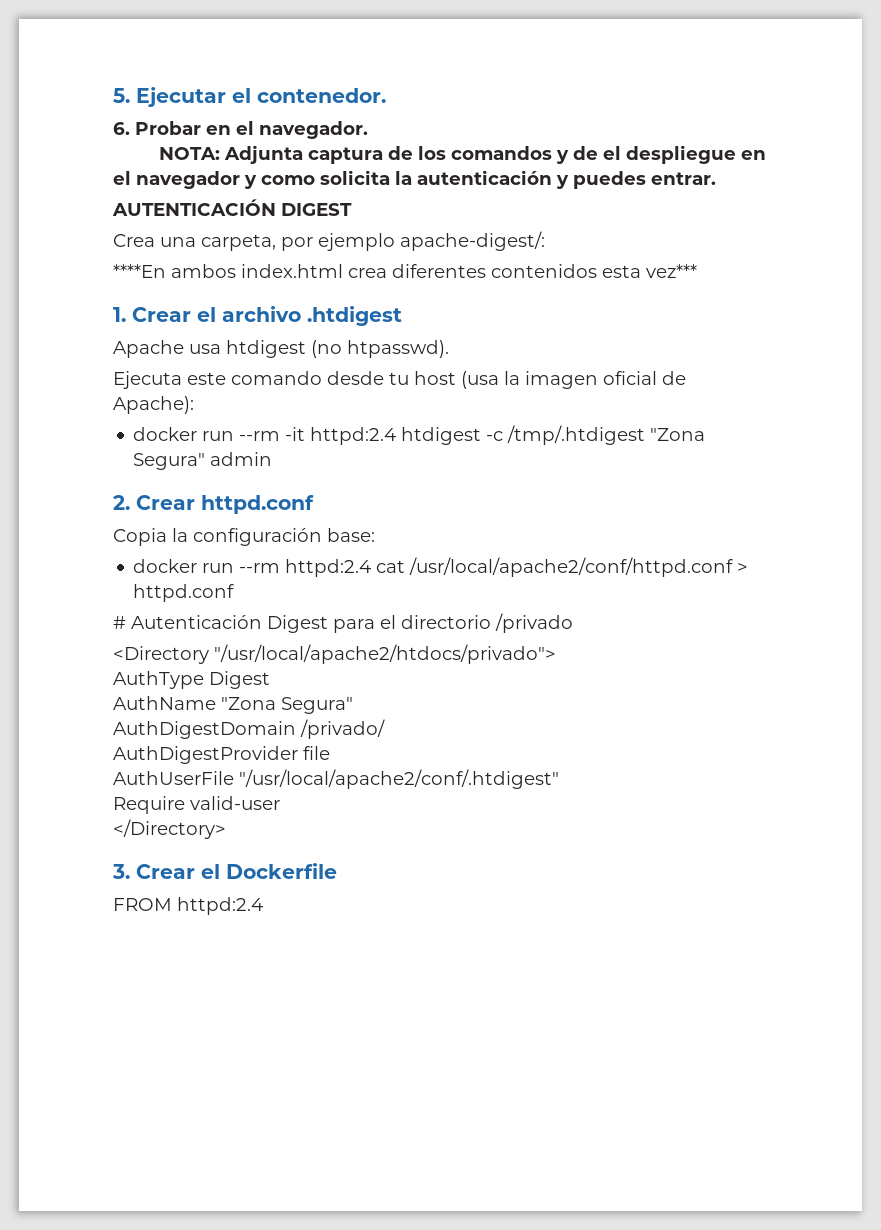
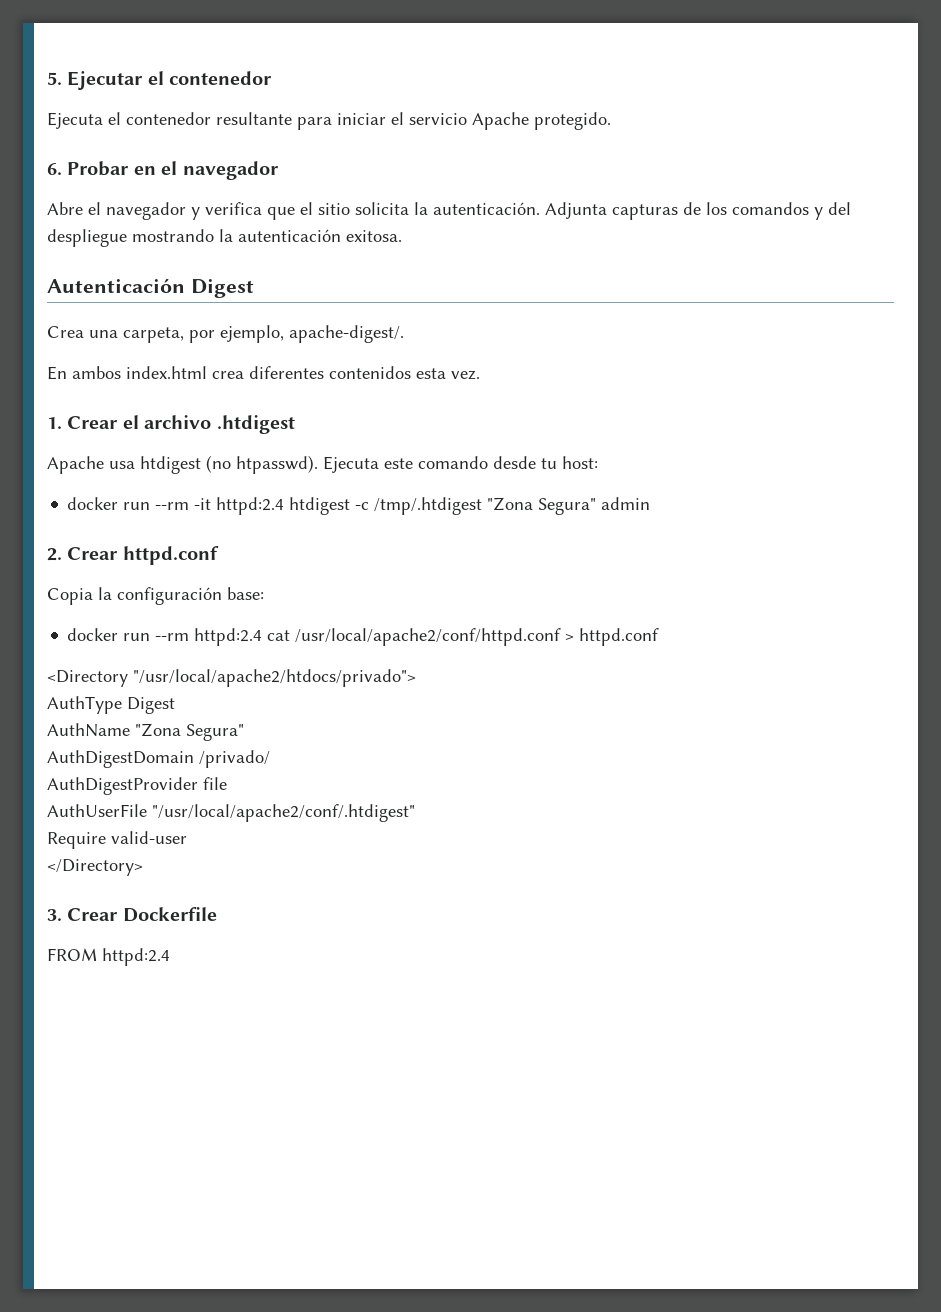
- 5. Ejecutar el contenedor.
- 6. Probar en el navegador.
- NOTA: Adjunta captura de los comandos y de el despliegue en el navegador y como solicita la autenticación y puedes entrar.
- AUTENTICACIÓN DIGEST
+ 5. Ejecutar el contenedor
+ Ejecuta el contenedor resultante para iniciar el servicio Apache protegido.
+ 6. Probar en el navegador
+ Abre el navegador y verifica que el sitio solicita la autenticación. Adjunta capturas de los comandos y del despliegue mostrando la autenticación exitosa.
+ Autenticación Digest
- Crea una carpeta, por ejemplo apache-digest/:
- ****En ambos index.html crea diferentes contenidos esta vez***
+ Crea una carpeta, por ejemplo, apache-digest/.
+ En ambos index.html crea diferentes contenidos esta vez.
- Apache usa htdigest (no htpasswd).
- Ejecuta este comando desde tu host (usa la imagen oficial de Apache):
+ Apache usa htdigest (no htpasswd). Ejecuta este comando desde tu host:
- # Autenticación Digest para el directorio /privado
- 3. Crear el Dockerfile
+ 3. Crear Dockerfile

